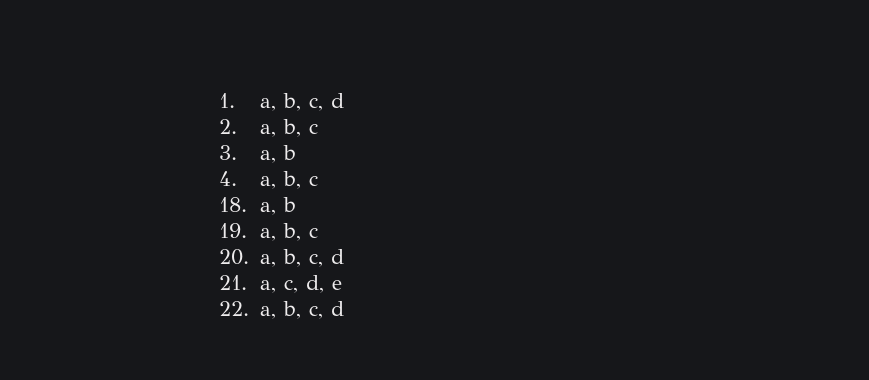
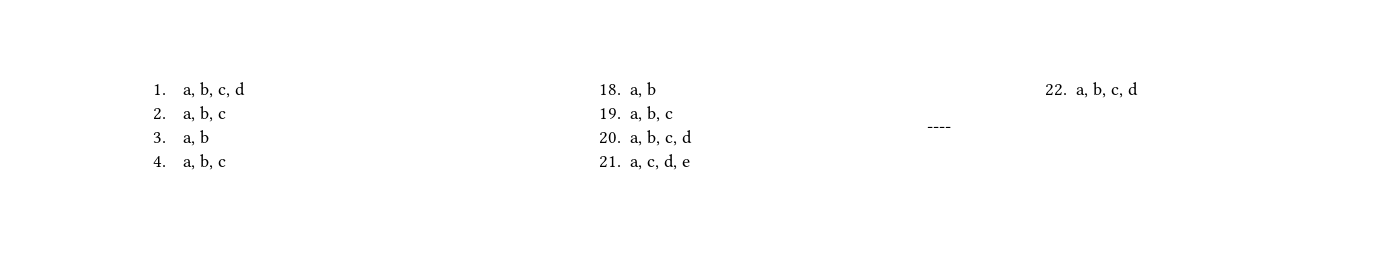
+ ----

